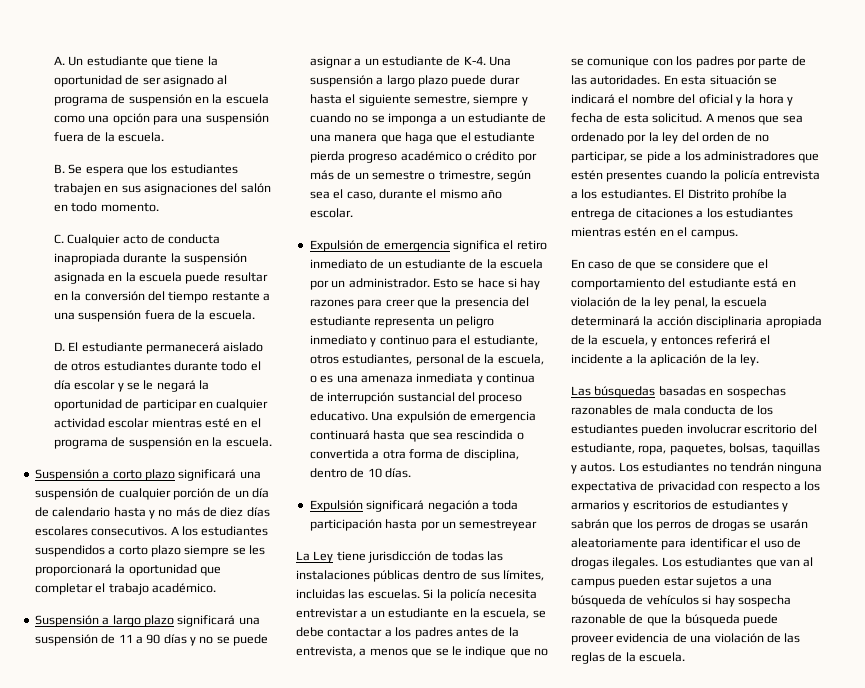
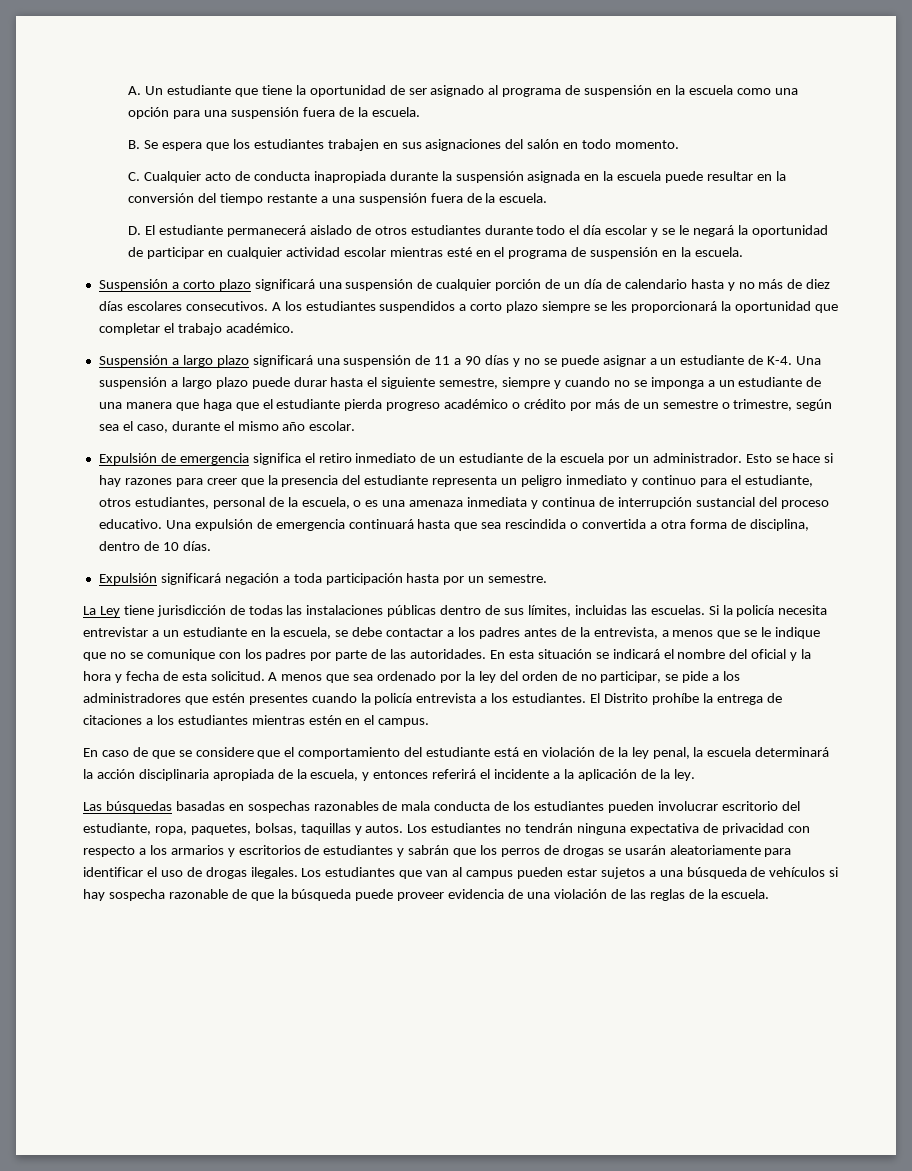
- Expulsión significará negación a toda participación hasta por un semestreyear
+ Expulsión significará negación a toda participación hasta por un semestre.

